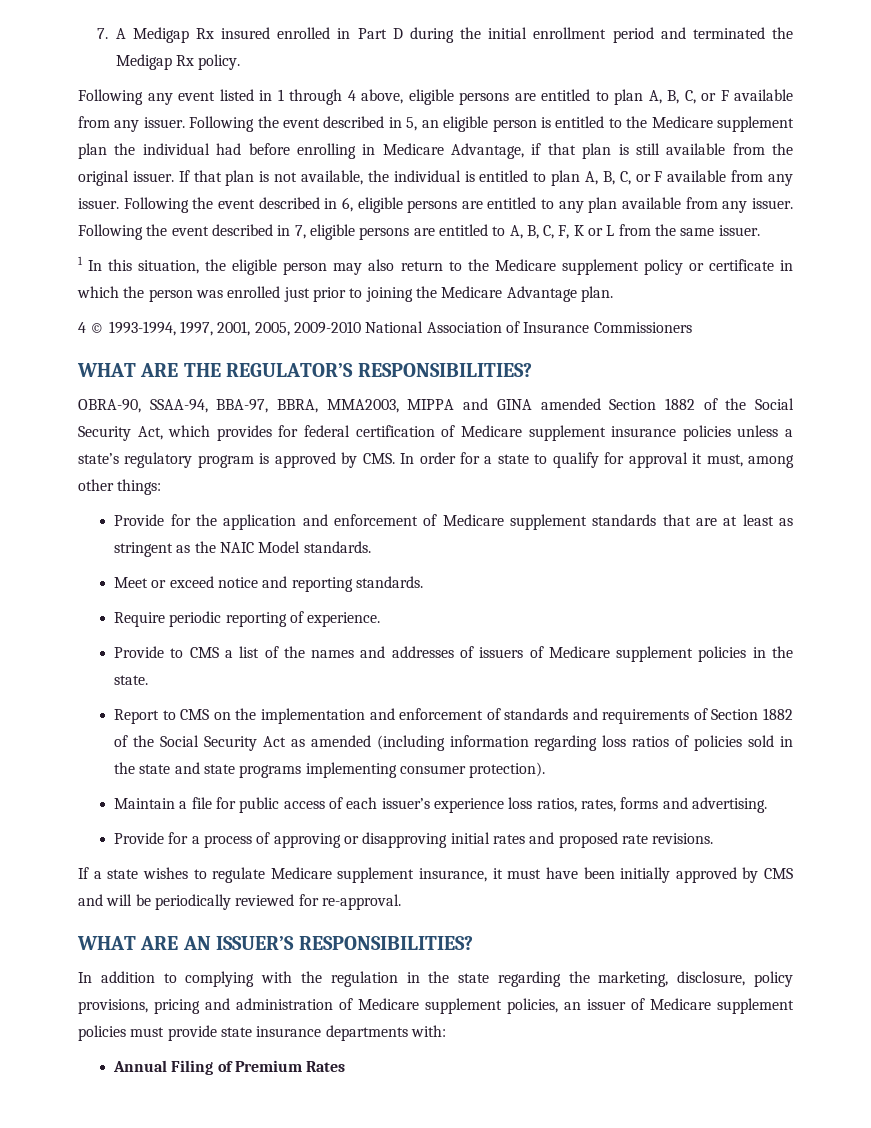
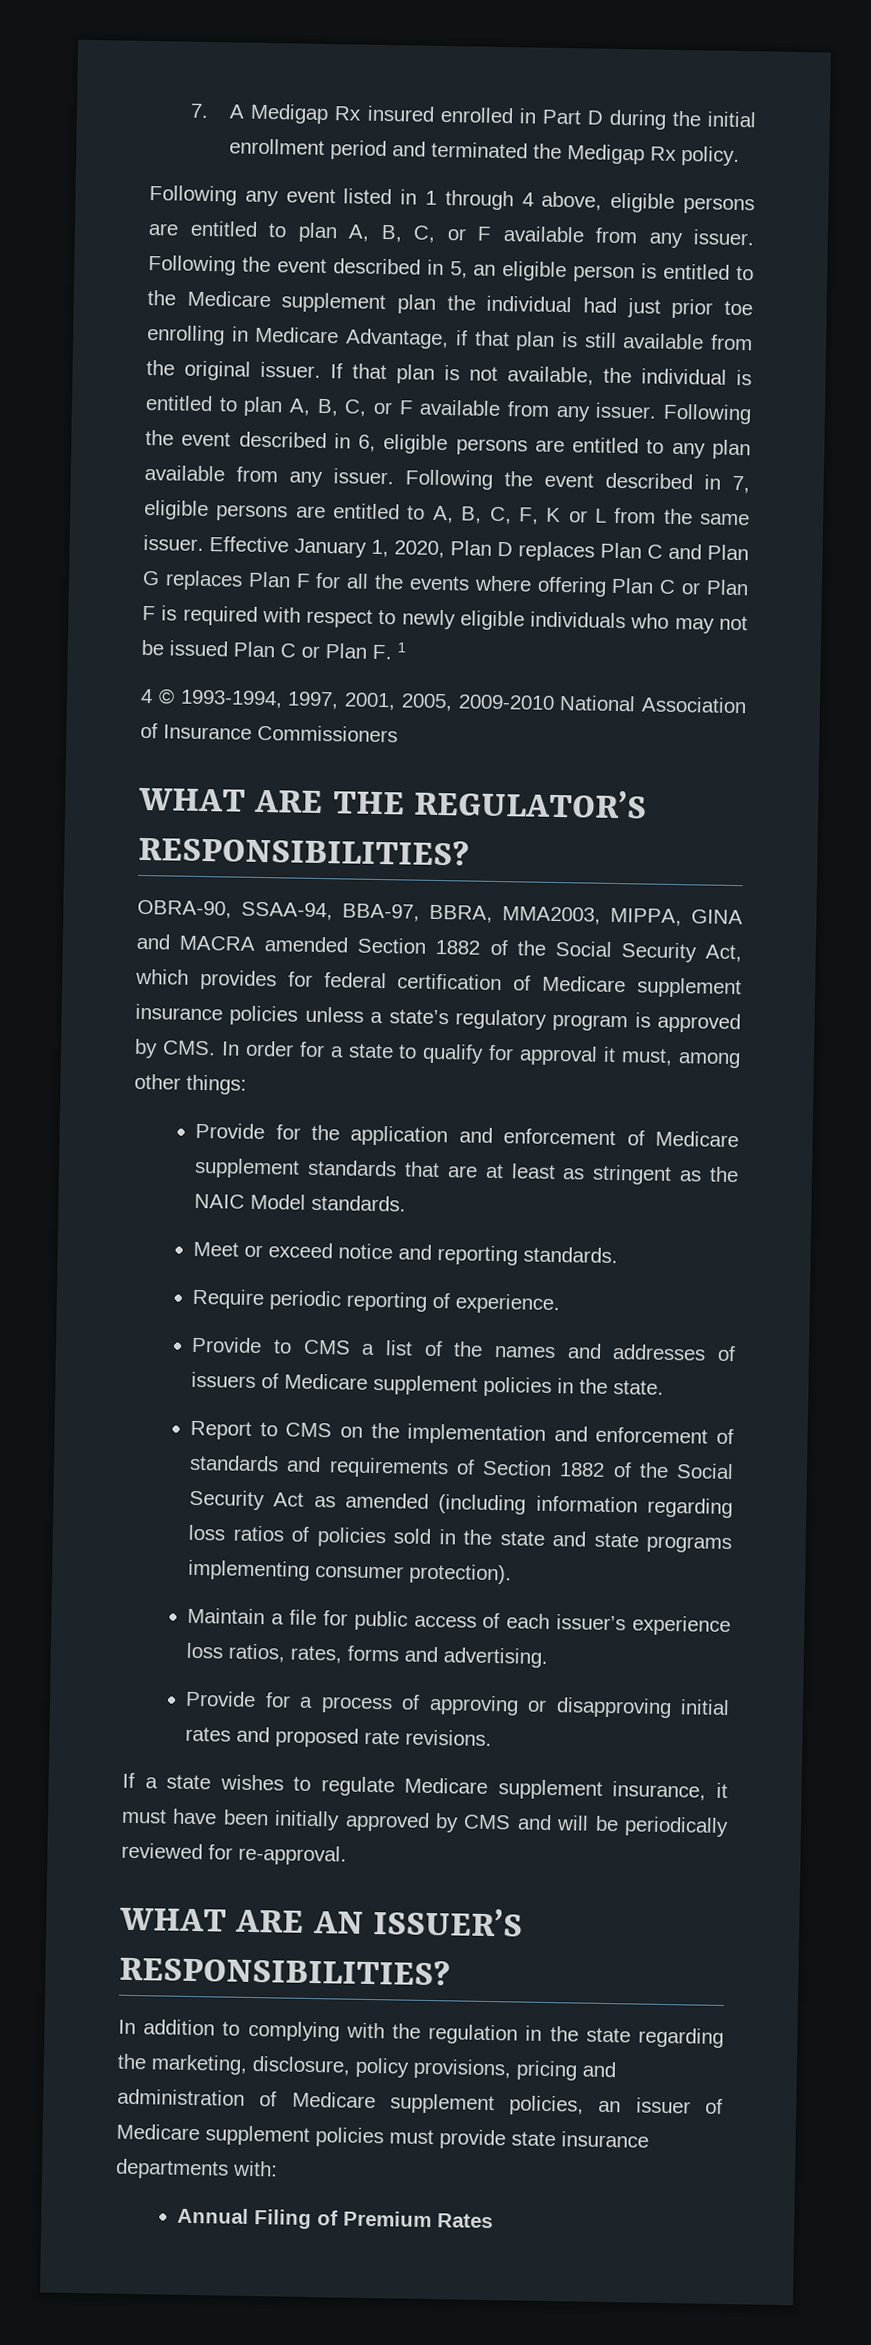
- Following the event described in 5, an eligible person is entitled to the Medicare supplement plan the individual had before enrolling in Medicare Advantage, if that plan is still available from the original issuer.
+ Following the event described in 5, an eligible person is entitled to the Medicare supplement plan the individual had just prior toe enrolling in Medicare Advantage, if that plan is still available from the original issuer.
- Following the event described in 7, eligible persons are entitled to A, B, C, F, K or L from the same issuer.
- 1 In this situation, the eligible person may also return to the Medicare supplement policy or certificate in which the person was enrolled just prior to joining the Medicare Advantage plan.
+ Following the event described in 7, eligible persons are entitled to A, B, C, F, K or L from the same issuer. Effective January 1, 2020, Plan D replaces Plan C and Plan G replaces Plan F for all the events where offering Plan C or Plan F is required with respect to newly eligible individuals who may not be issued Plan C or Plan F. 1
- OBRA-90, SSAA-94, BBA-97, BBRA, MMA2003, MIPPA and GINA amended Section 1882 of the Social Security Act, which provides for federal certification of Medicare supplement insurance policies unless a state’s regulatory program is approved by CMS. In order for a state to qualify for approval it must, among other things:
+ OBRA-90, SSAA-94, BBA-97, BBRA, MMA2003, MIPPA, GINA and MACRA amended Section 1882 of the Social Security Act, which provides for federal certification of Medicare supplement insurance policies unless a state’s regulatory program is approved by CMS. In order for a state to qualify for approval it must, among other things:

